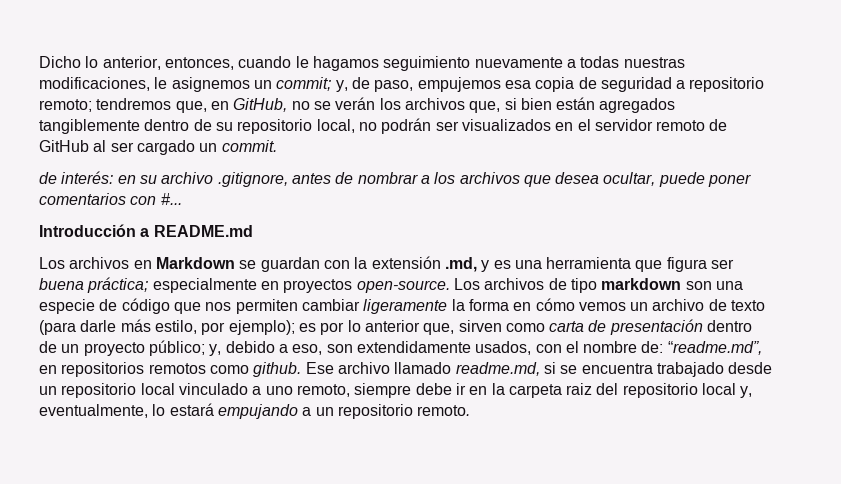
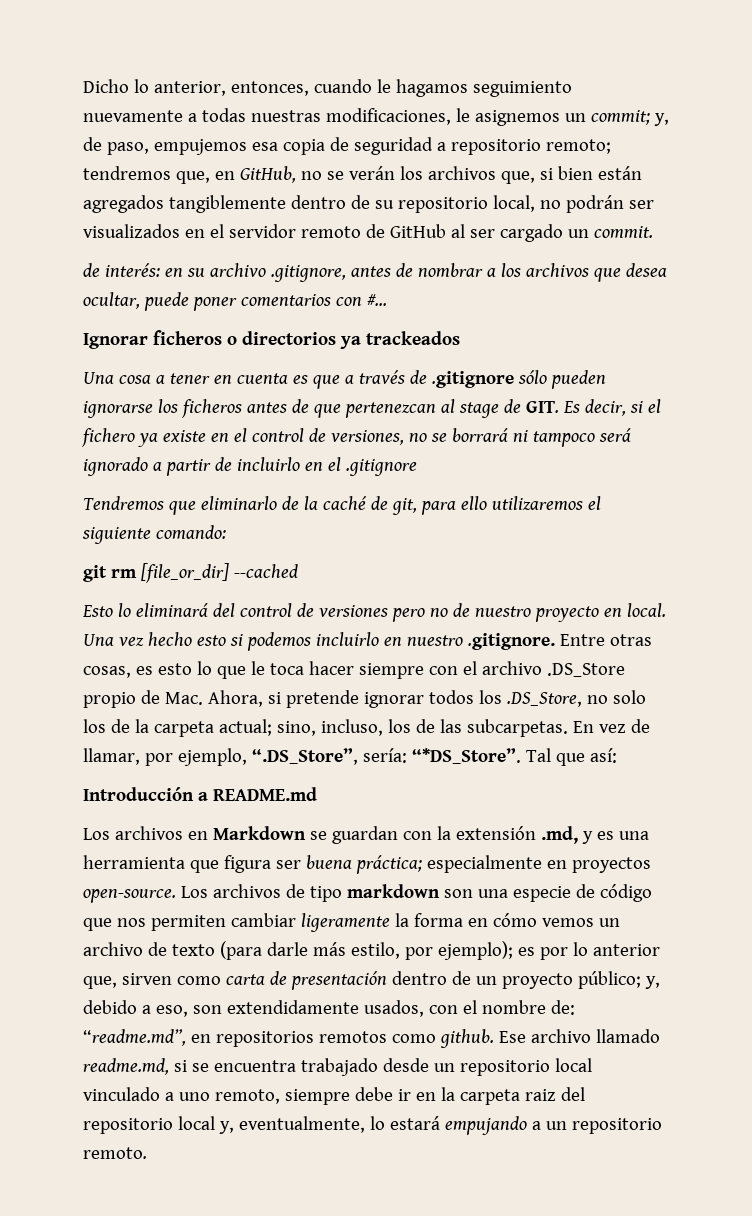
+ Ignorar ficheros o directorios ya trackeados
+ Una cosa a tener en cuenta es que a través de .gitignore sólo pueden ignorarse los ficheros antes de que pertenezcan al stage de GIT. Es decir, si el fichero ya existe en el control de versiones, no se borrará ni tampoco será ignorado a partir de incluirlo en el .gitignore
+ Tendremos que eliminarlo de la caché de git, para ello utilizaremos el siguiente comando:
+ git rm [file_or_dir] --cached
+ Esto lo eliminará del control de versiones pero no de nuestro proyecto en local. Una vez hecho esto si podemos incluirlo en nuestro .gitignore. Entre otras cosas, es esto lo que le toca hacer siempre con el archivo .DS_Store propio de Mac. Ahora, si pretende ignorar todos los .DS_Store, no solo los de la carpeta actual; sino, incluso, los de las subcarpetas. En vez de llamar, por ejemplo, “.DS_Store”, sería: “*DS_Store”. Tal que así:

